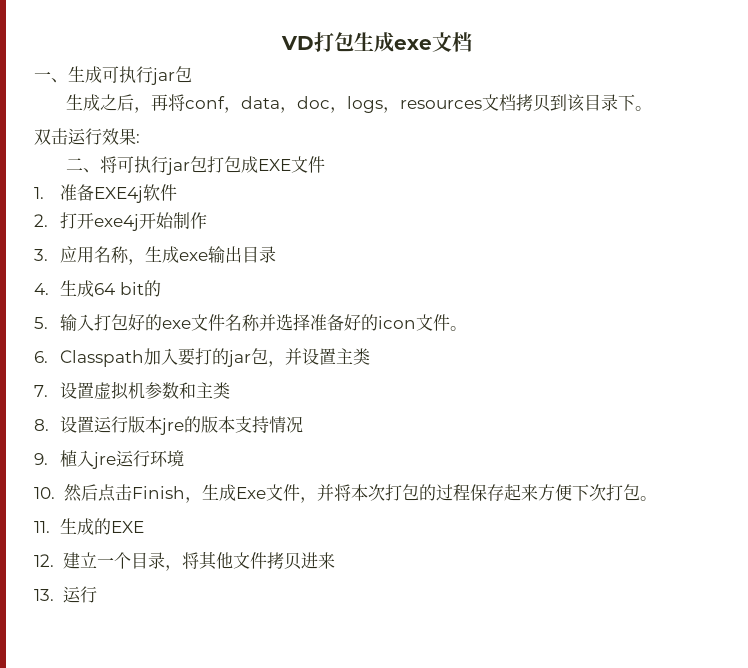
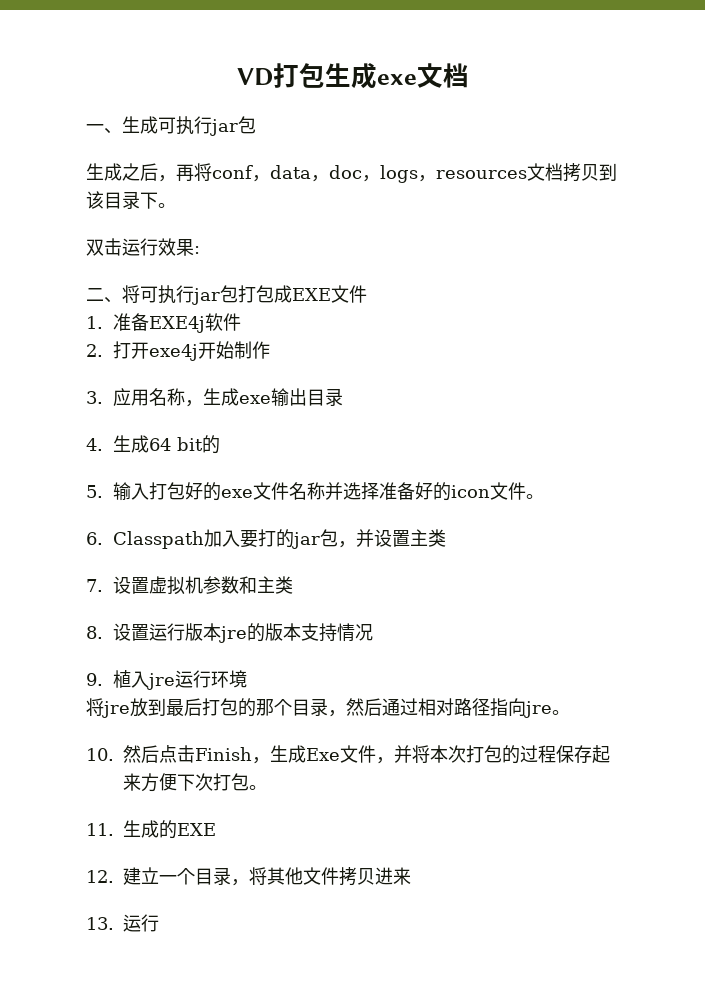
+ 将jre放到最后打包的那个目录，然后通过相对路径指向jre。

